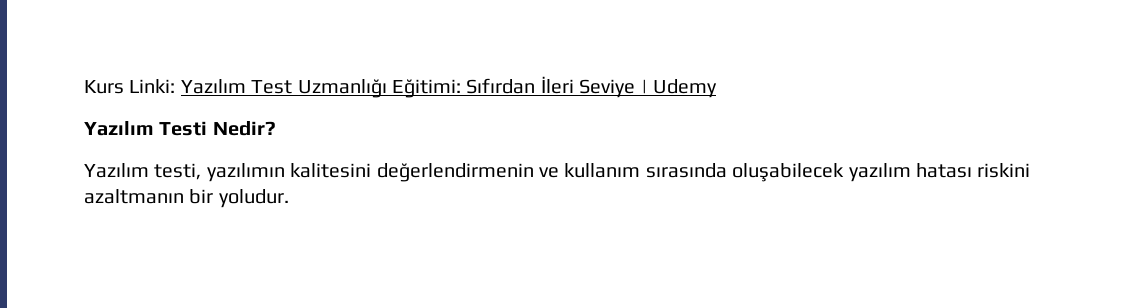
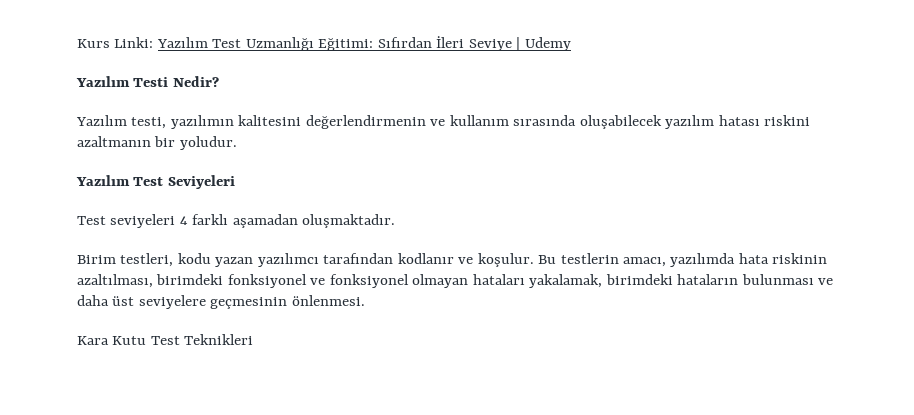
+ Yazılım Test Seviyeleri
+ Test seviyeleri 4 farklı aşamadan oluşmaktadır.
+ Birim testleri, kodu yazan yazılımcı tarafından kodlanır ve koşulur. Bu testlerin amacı, yazılımda hata riskinin azaltılması, birimdeki fonksiyonel ve fonksiyonel olmayan hataları yakalamak, birimdeki hataların bulunması ve daha üst seviyelere geçmesinin önlenmesi.
+ Kara Kutu Test Teknikleri

